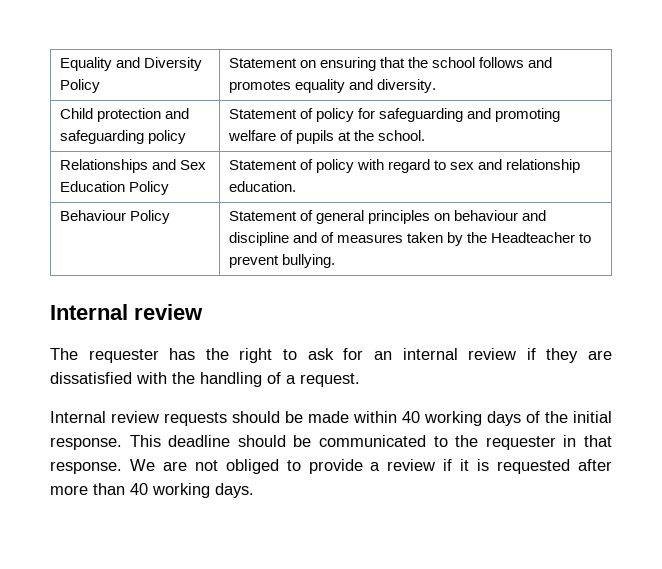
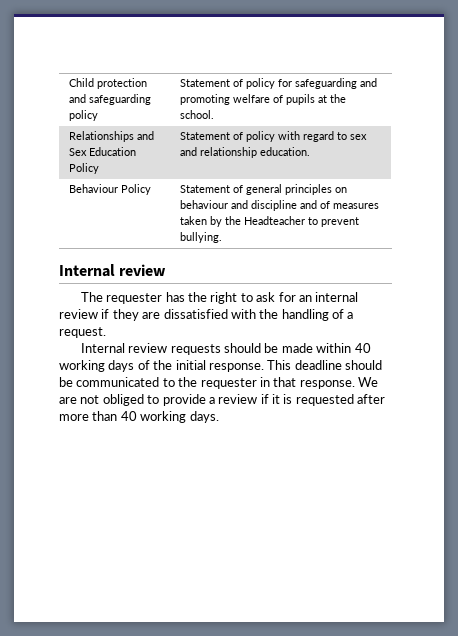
- Equality and Diversity Policy | Statement on ensuring that the school follows and promotes equality and diversity.

